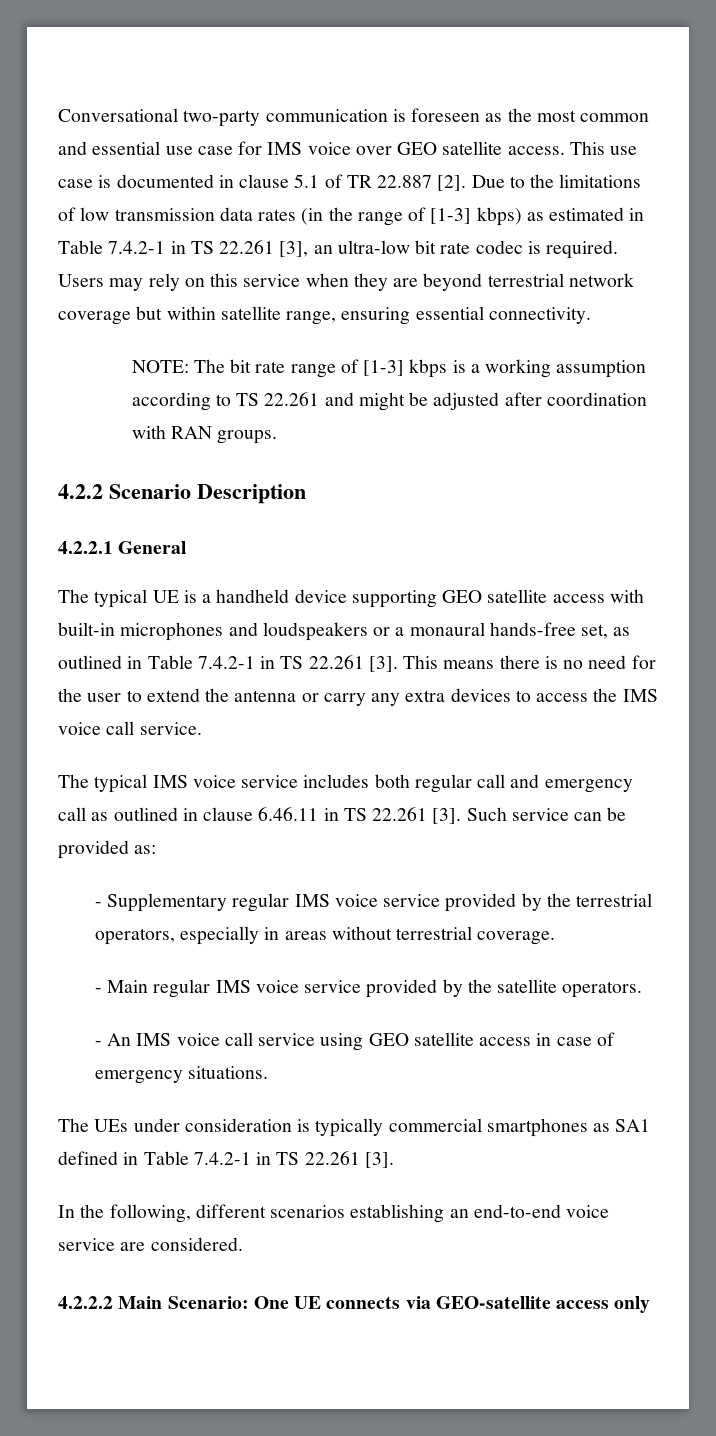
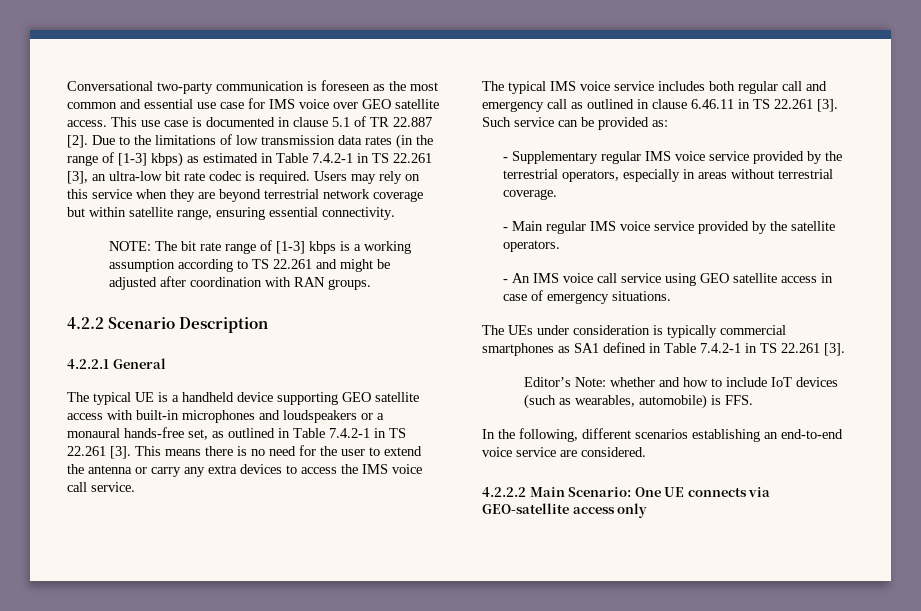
+ Editor’s Note: whether and how to include IoT devices (such as wearables, automobile) is FFS.

